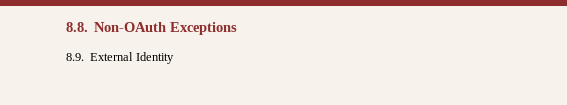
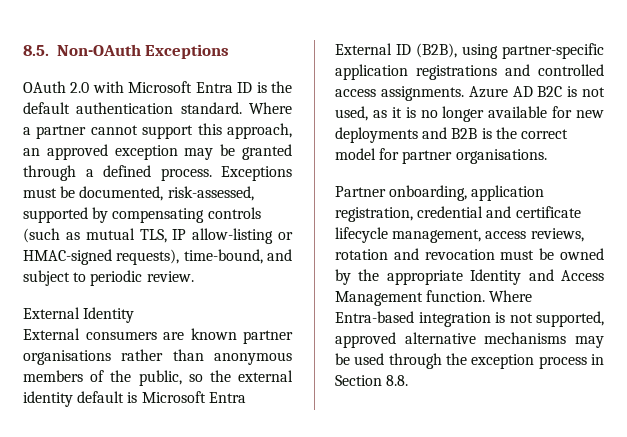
- 8.8. Non-OAuth Exceptions
+ 8.5. Non-OAuth Exceptions
- 8.9. External Identity
+ OAuth 2.0 with Microsoft Entra ID is the default authentication standard. Where a partner cannot support this approach, an approved exception may be granted through a defined process. Exceptions must be documented, risk-assessed, supported by compensating controls (such as mutual TLS, IP allow-listing or HMAC-signed requests), time-bound, and subject to periodic review.
+ External Identity
+ External consumers are known partner organisations rather than anonymous members of the public, so the external identity default is Microsoft Entra External ID (B2B), using partner-specific application registrations and controlled access assignments. Azure AD B2C is not used, as it is no longer available for new deployments and B2B is the correct model for partner organisations.
+ Partner onboarding, application registration, credential and certificate lifecycle management, access reviews, rotation and revocation must be owned by the appropriate Identity and Access Management function. Where Entra-based integration is not supported, approved alternative mechanisms may be used through the exception process in Section 8.8.

